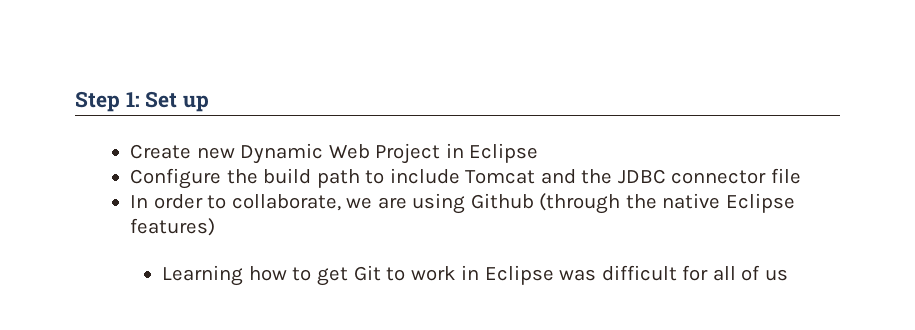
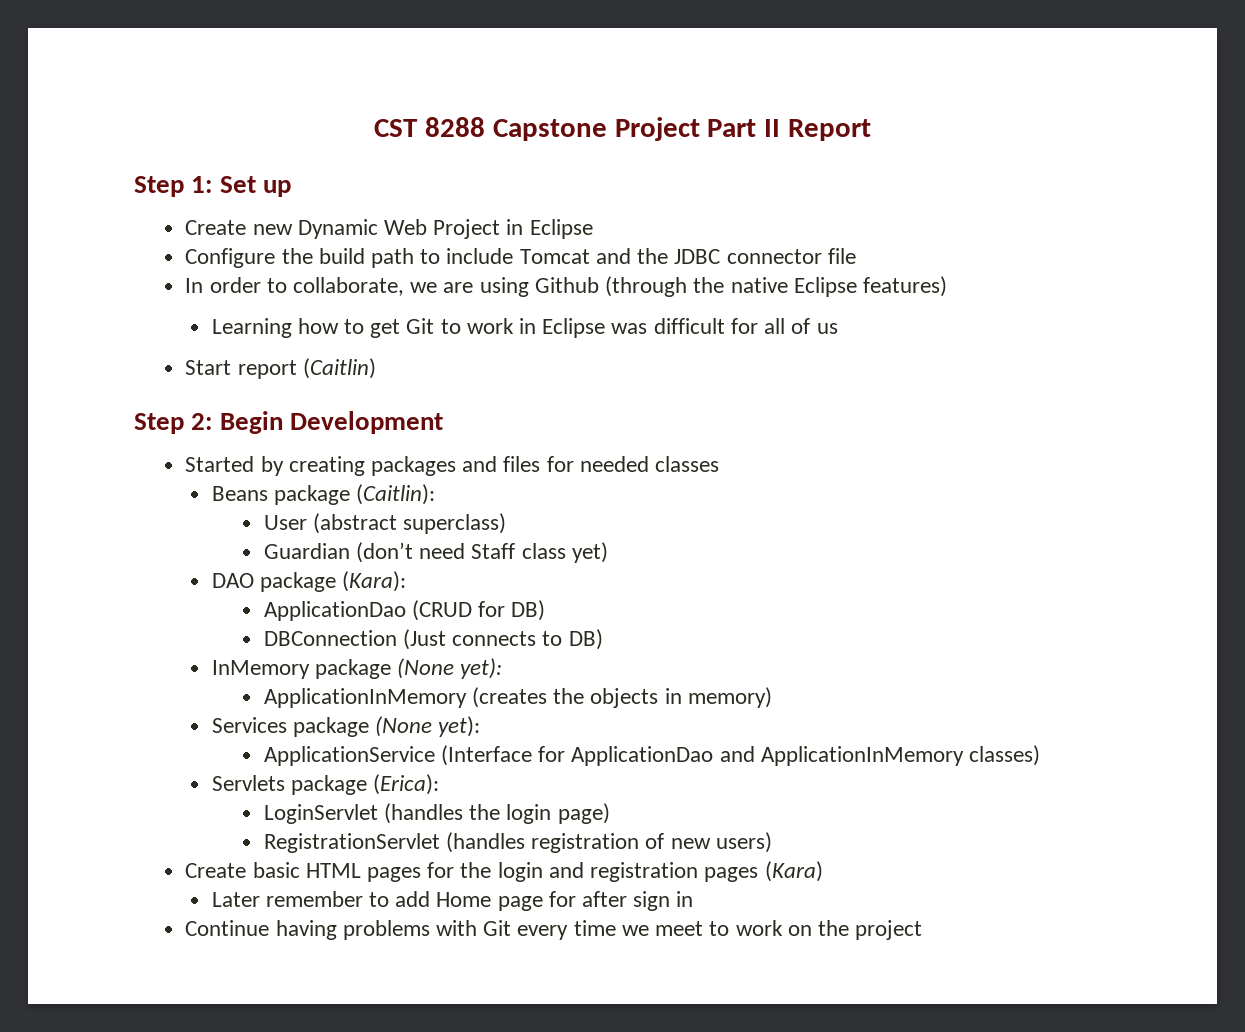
+ CST 8288 Capstone Project Part II Report
+ Start report (Caitlin)
+ Step 2: Begin Development
+ Started by creating packages and files for needed classes
+ Beans package (Caitlin):
+ User (abstract superclass)
+ Guardian (don’t need Staff class yet)
+ DAO package (Kara):
+ ApplicationDao (CRUD for DB)
+ DBConnection (Just connects to DB)
+ InMemory package (None yet):
+ ApplicationInMemory (creates the objects in memory)
+ Services package (None yet):
+ ApplicationService (Interface for ApplicationDao and ApplicationInMemory classes)
+ Servlets package (Erica):
+ LoginServlet (handles the login page)
+ RegistrationServlet (handles registration of new users)
+ Create basic HTML pages for the login and registration pages (Kara)
+ Later remember to add Home page for after sign in
+ Continue having problems with Git every time we meet to work on the project

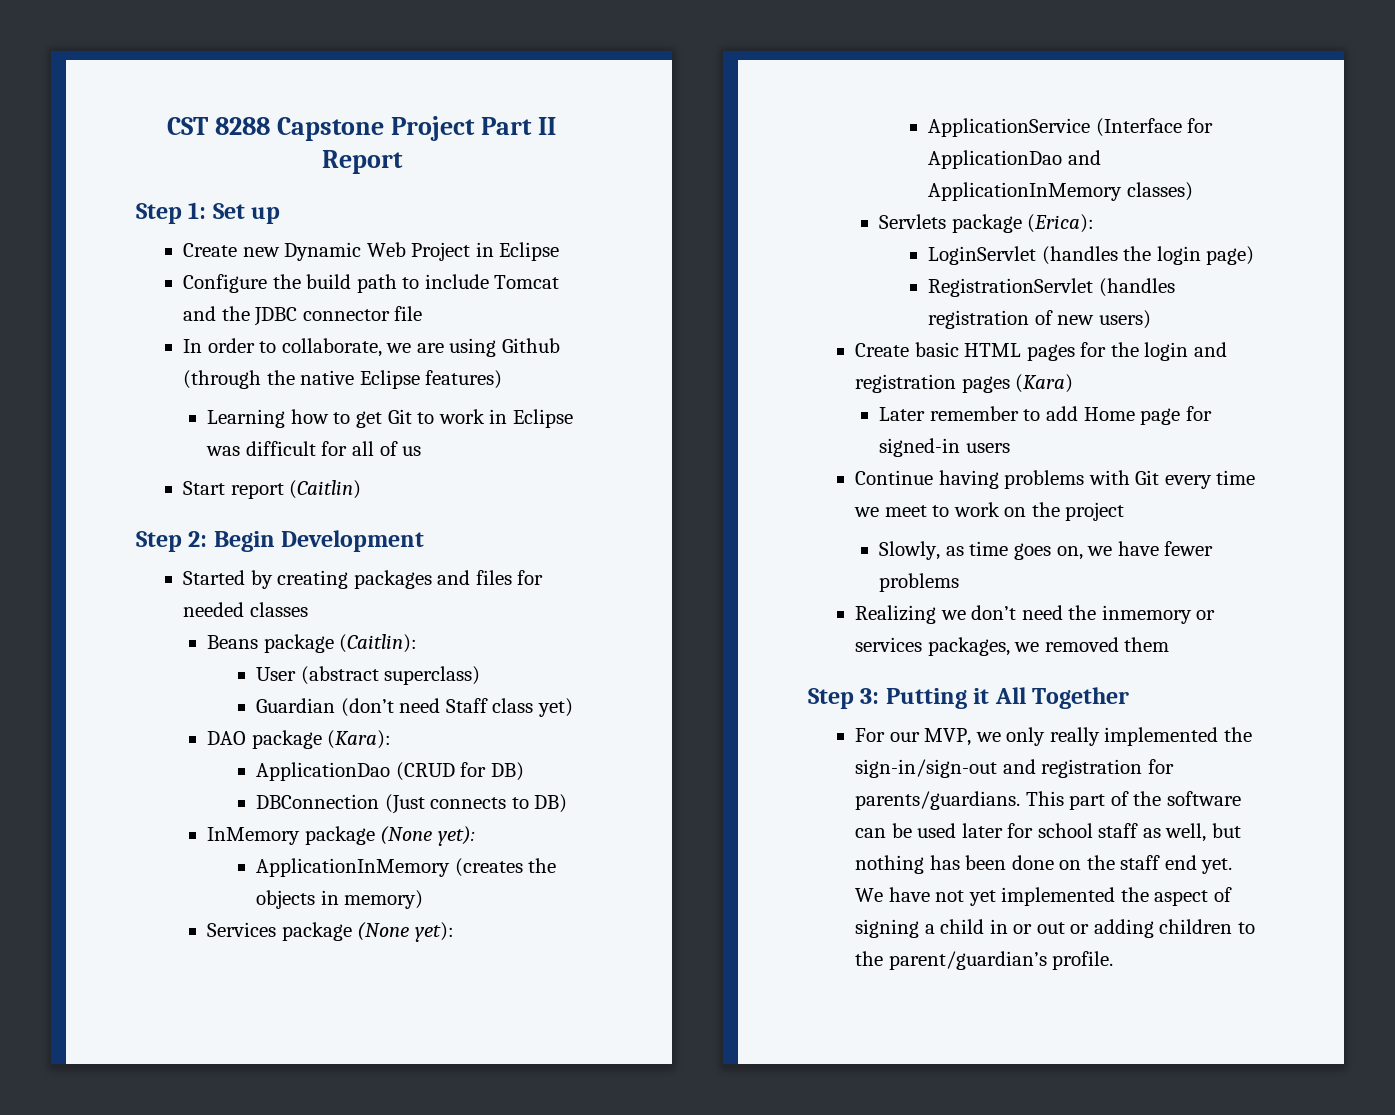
- Later remember to add Home page for after sign in
+ Later remember to add Home page for signed-in users
+ Slowly, as time goes on, we have fewer problems
+ Realizing we don’t need the inmemory or services packages, we removed them
+ Step 3: Putting it All Together
+ For our MVP, we only really implemented the sign-in/sign-out and registration for parents/guardians. This part of the software can be used later for school staff as well, but nothing has been done on the staff end yet. We have not yet implemented the aspect of signing a child in or out or adding children to the parent/guardian’s profile.

